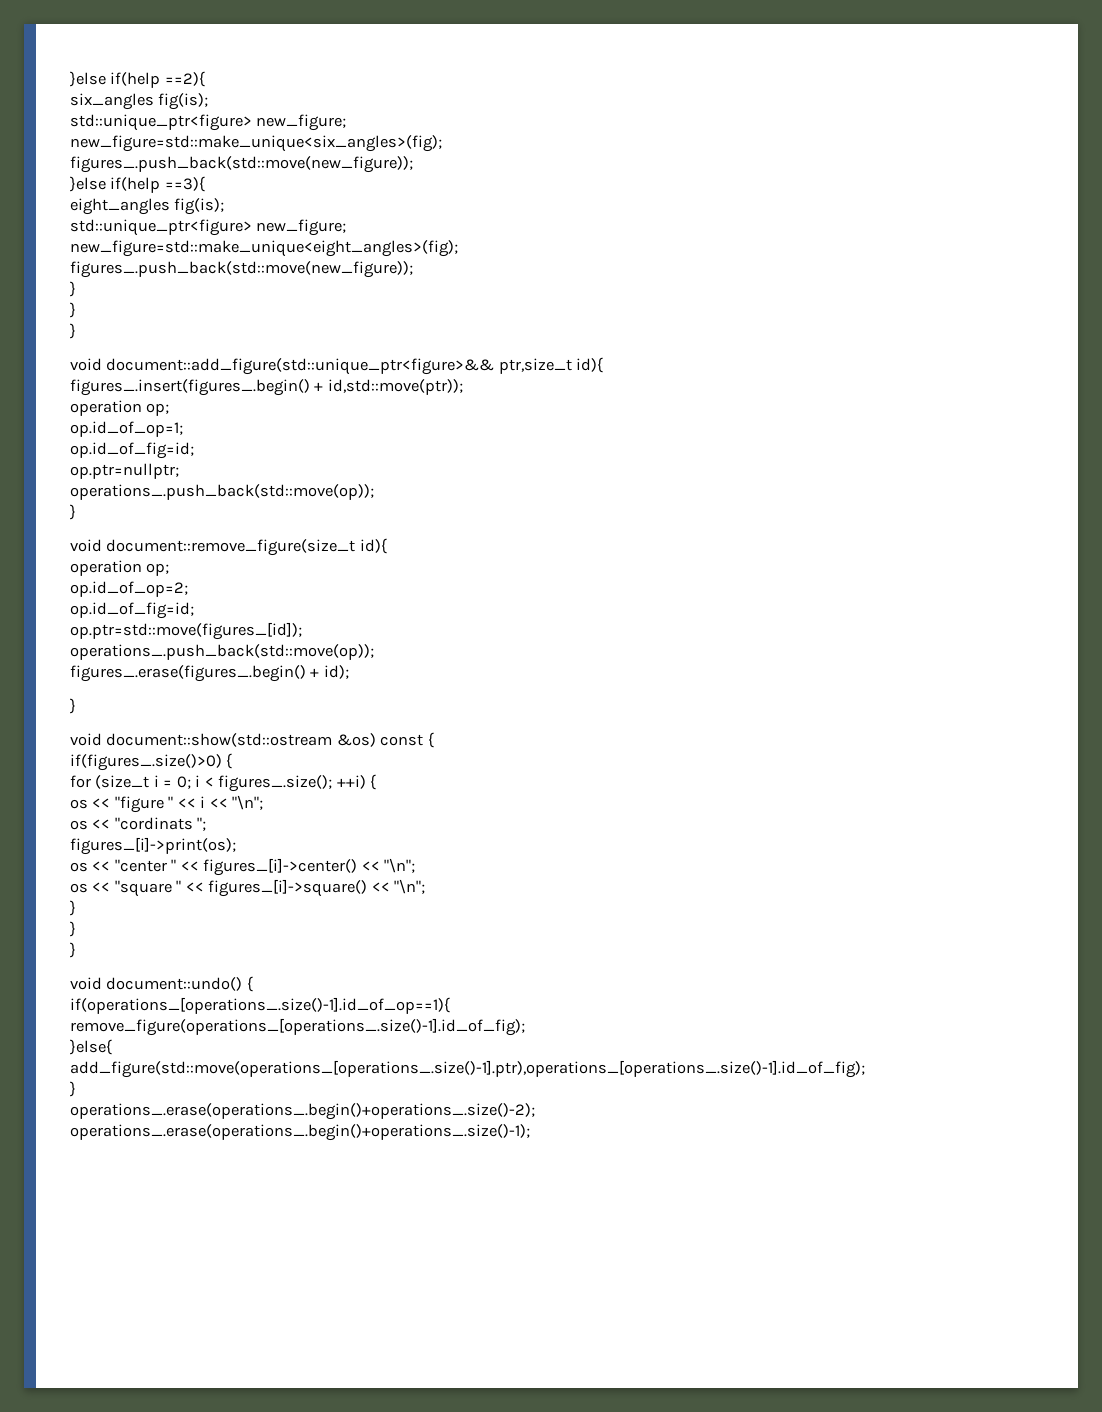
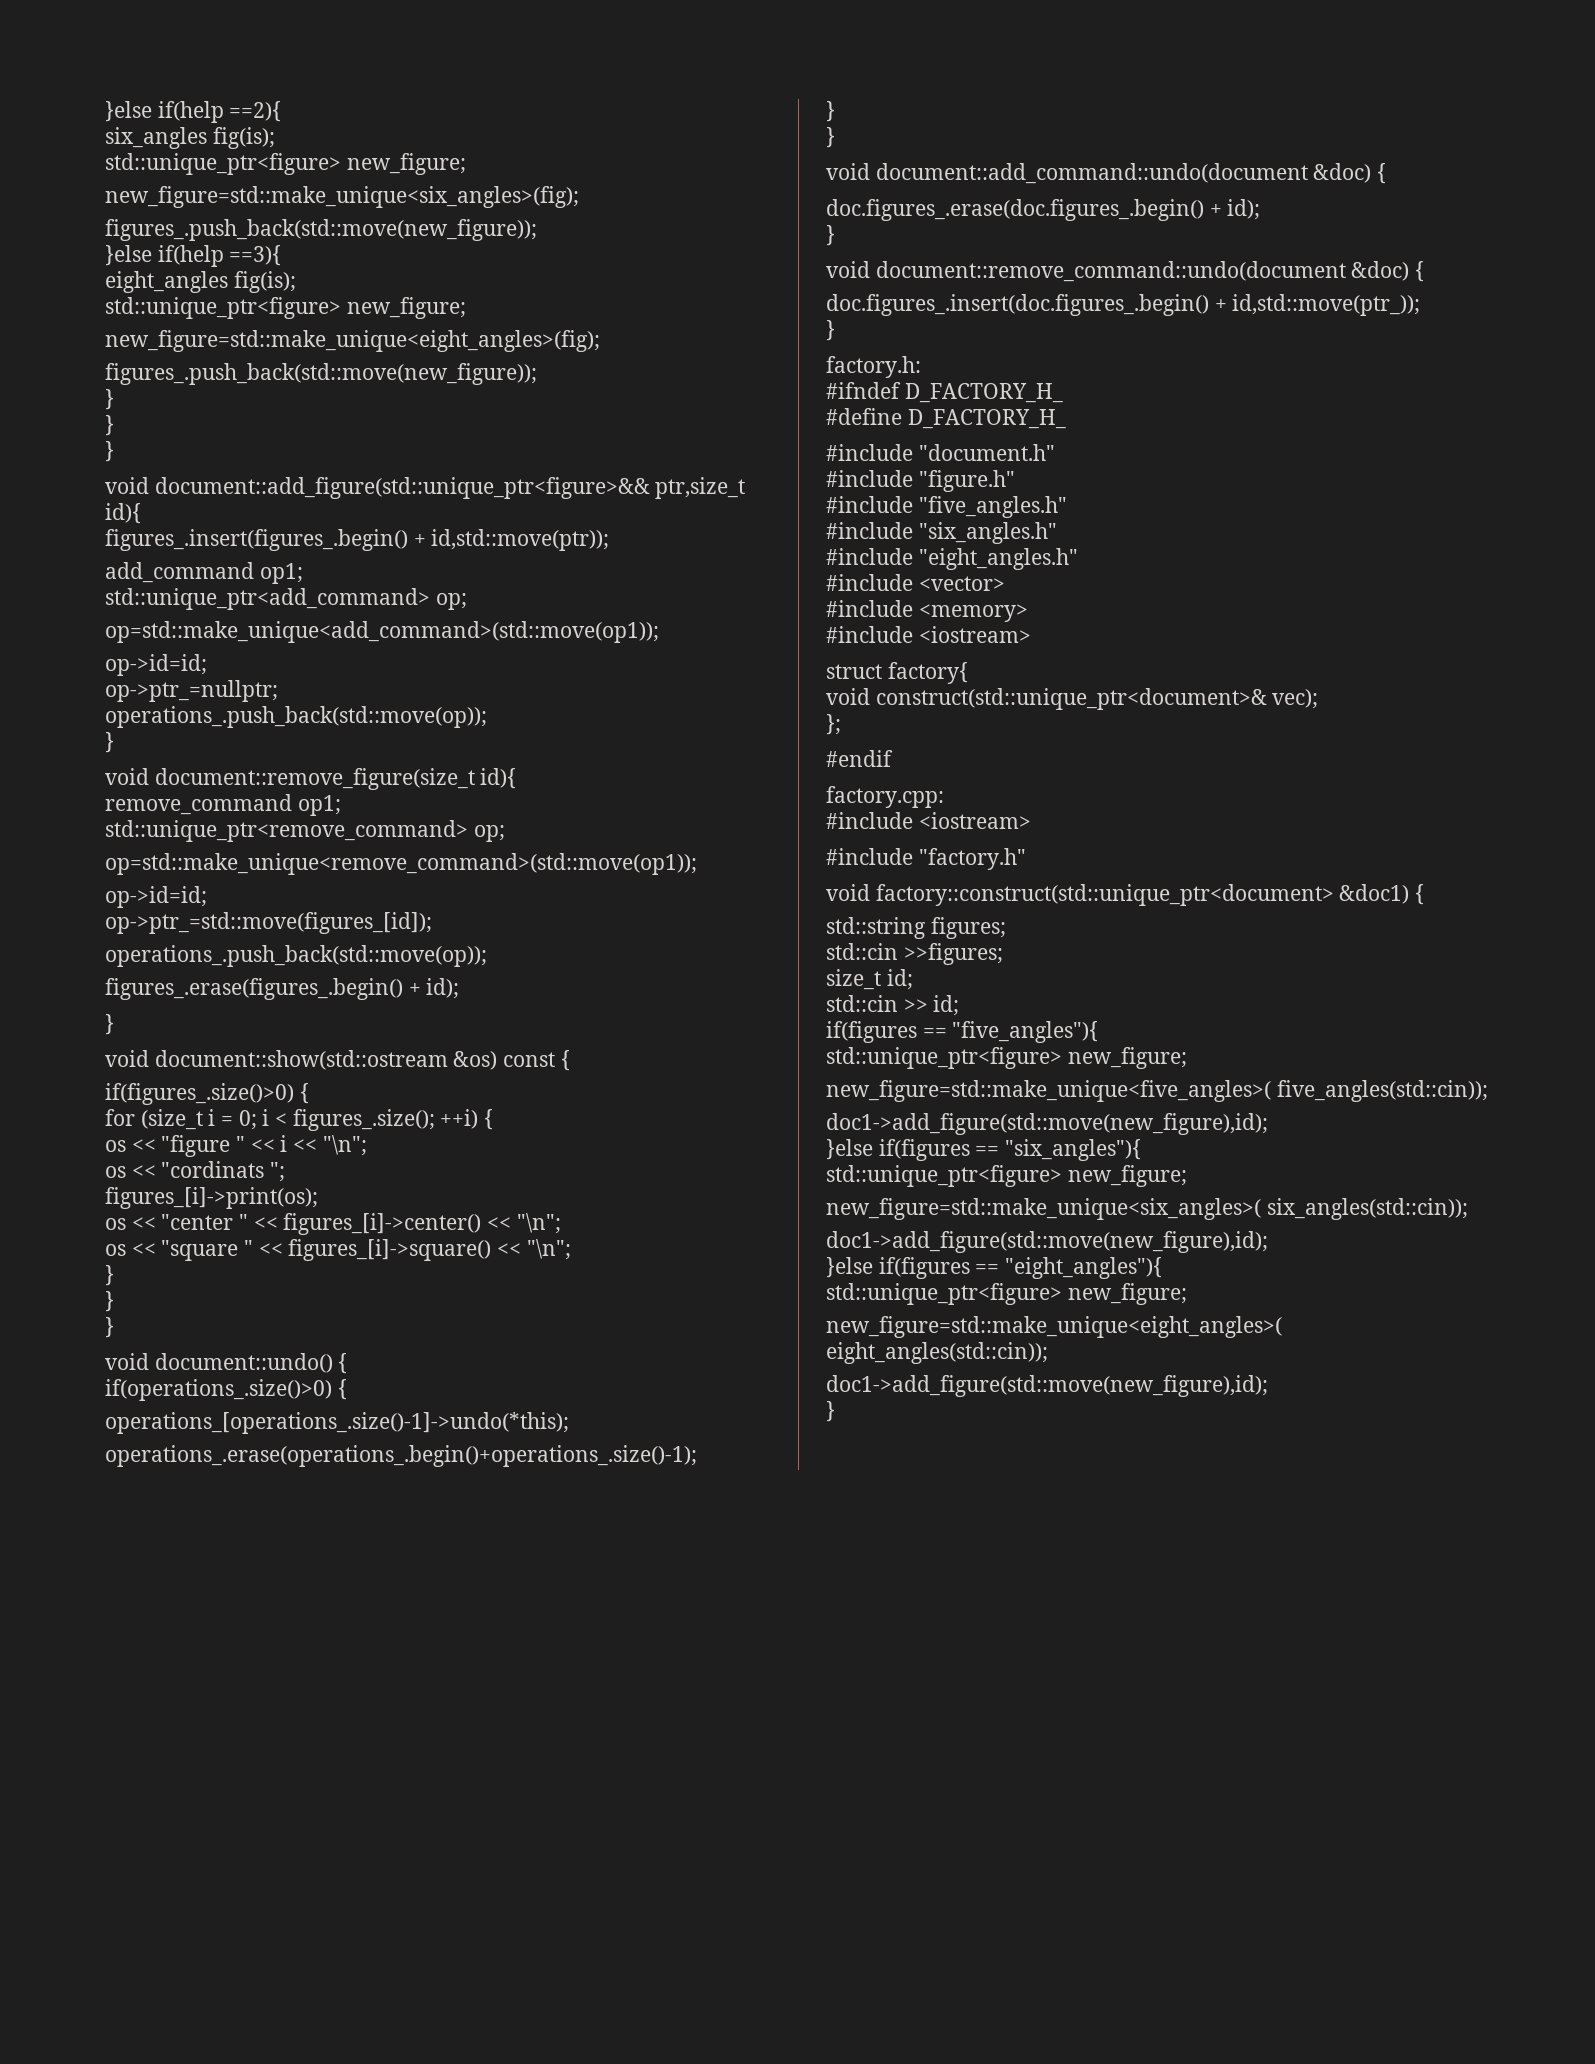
  figures_.insert(figures_.begin() + id,std::move(ptr));
- operation op;
- op.id_of_op=1;
- op.id_of_fig=id;
- op.ptr=nullptr;
+ add_command op1;
+ std::unique_ptr<add_command> op;
+ op=std::make_unique<add_command>(std::move(op1));
+ op->id=id;
+ op->ptr_=nullptr;
  void document::remove_figure(size_t id){
- operation op;
- op.id_of_op=2;
- op.id_of_fig=id;
- op.ptr=std::move(figures_[id]);
+ remove_command op1;
+ std::unique_ptr<remove_command> op;
+ op=std::make_unique<remove_command>(std::move(op1));
+ op->id=id;
+ op->ptr_=std::move(figures_[id]);
- if(operations_[operations_.size()-1].id_of_op==1){
- remove_figure(operations_[operations_.size()-1].id_of_fig);
- }else{
- add_figure(std::move(operations_[operations_.size()-1].ptr),operations_[operations_.size()-1].id_of_fig);
+ if(operations_.size()>0) {
+ operations_[operations_.size()-1]->undo(*this);
+ operations_.erase(operations_.begin()+operations_.size()-1);
  }
- operations_.erase(operations_.begin()+operations_.size()-2);
- operations_.erase(operations_.begin()+operations_.size()-1);
+ }
+ void document::add_command::undo(document &doc) {
+ doc.figures_.erase(doc.figures_.begin() + id);
+ }
+ void document::remove_command::undo(document &doc) {
+ doc.figures_.insert(doc.figures_.begin() + id,std::move(ptr_));
+ }
+ factory.h:
+ #ifndef D_FACTORY_H_
+ #define D_FACTORY_H_
+ #include "document.h"
+ #include "figure.h"
+ #include "five_angles.h"
+ #include "six_angles.h"
+ #include "eight_angles.h"
+ #include <vector>
+ #include <memory>
+ #include <iostream>
+ struct factory{
+ void construct(std::unique_ptr<document>& vec);
+ };
+ #endif
+ factory.cpp:
+ #include <iostream>
+ #include "factory.h"
+ void factory::construct(std::unique_ptr<document> &doc1) {
+ std::string figures;
+ std::cin >>figures;
+ size_t id;
+ std::cin >> id;
+ if(figures == "five_angles"){
+ std::unique_ptr<figure> new_figure;
+ new_figure=std::make_unique<five_angles>( five_angles(std::cin));
+ doc1->add_figure(std::move(new_figure),id);
+ }else if(figures == "six_angles"){
+ std::unique_ptr<figure> new_figure;
+ new_figure=std::make_unique<six_angles>( six_angles(std::cin));
+ doc1->add_figure(std::move(new_figure),id);
+ }else if(figures == "eight_angles"){
+ std::unique_ptr<figure> new_figure;
+ new_figure=std::make_unique<eight_angles>( eight_angles(std::cin));
+ doc1->add_figure(std::move(new_figure),id);
+ }

